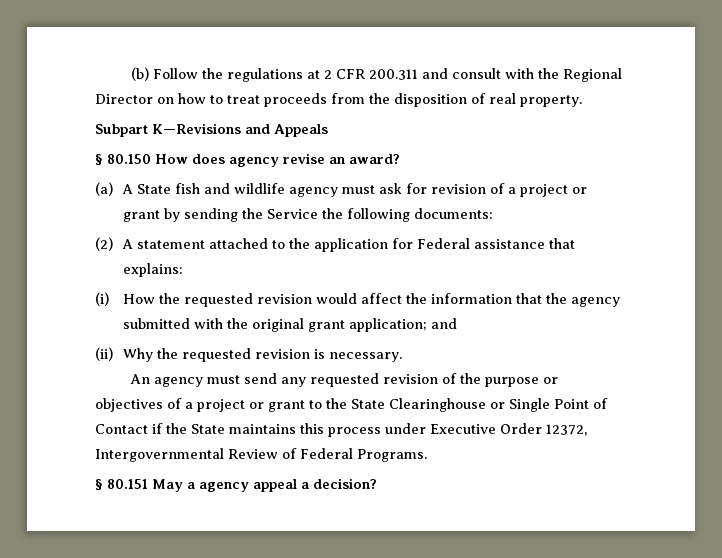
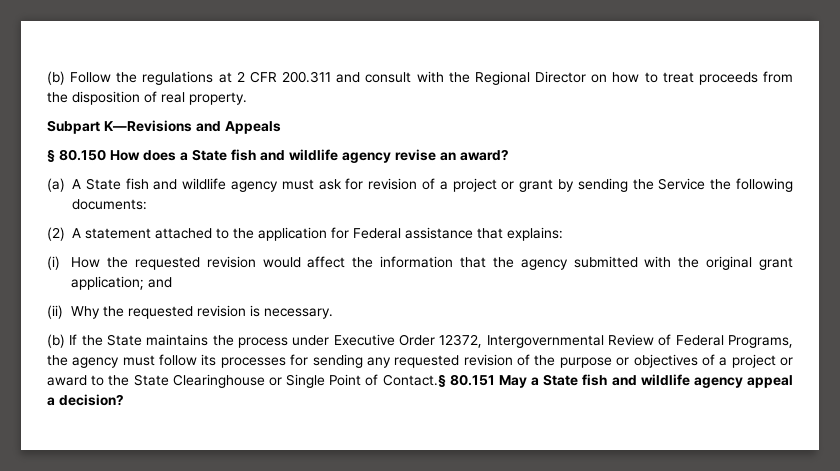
- § 80.150 How does agency revise an award?
+ § 80.150 How does a State fish and wildlife agency revise an award?
- An agency must send any requested revision of the purpose or objectives of a project or grant to the State Clearinghouse or Single Point of Contact if the State maintains this process under Executive Order 12372, Intergovernmental Review of Federal Programs.
- § 80.151 May a agency appeal a decision?
+ (b) If the State maintains the process under Executive Order 12372, Intergovernmental Review of Federal Programs, the agency must follow its processes for sending any requested revision of the purpose or objectives of a project or award to the State Clearinghouse or Single Point of Contact.§ 80.151 May a State fish and wildlife agency appeal a decision?

